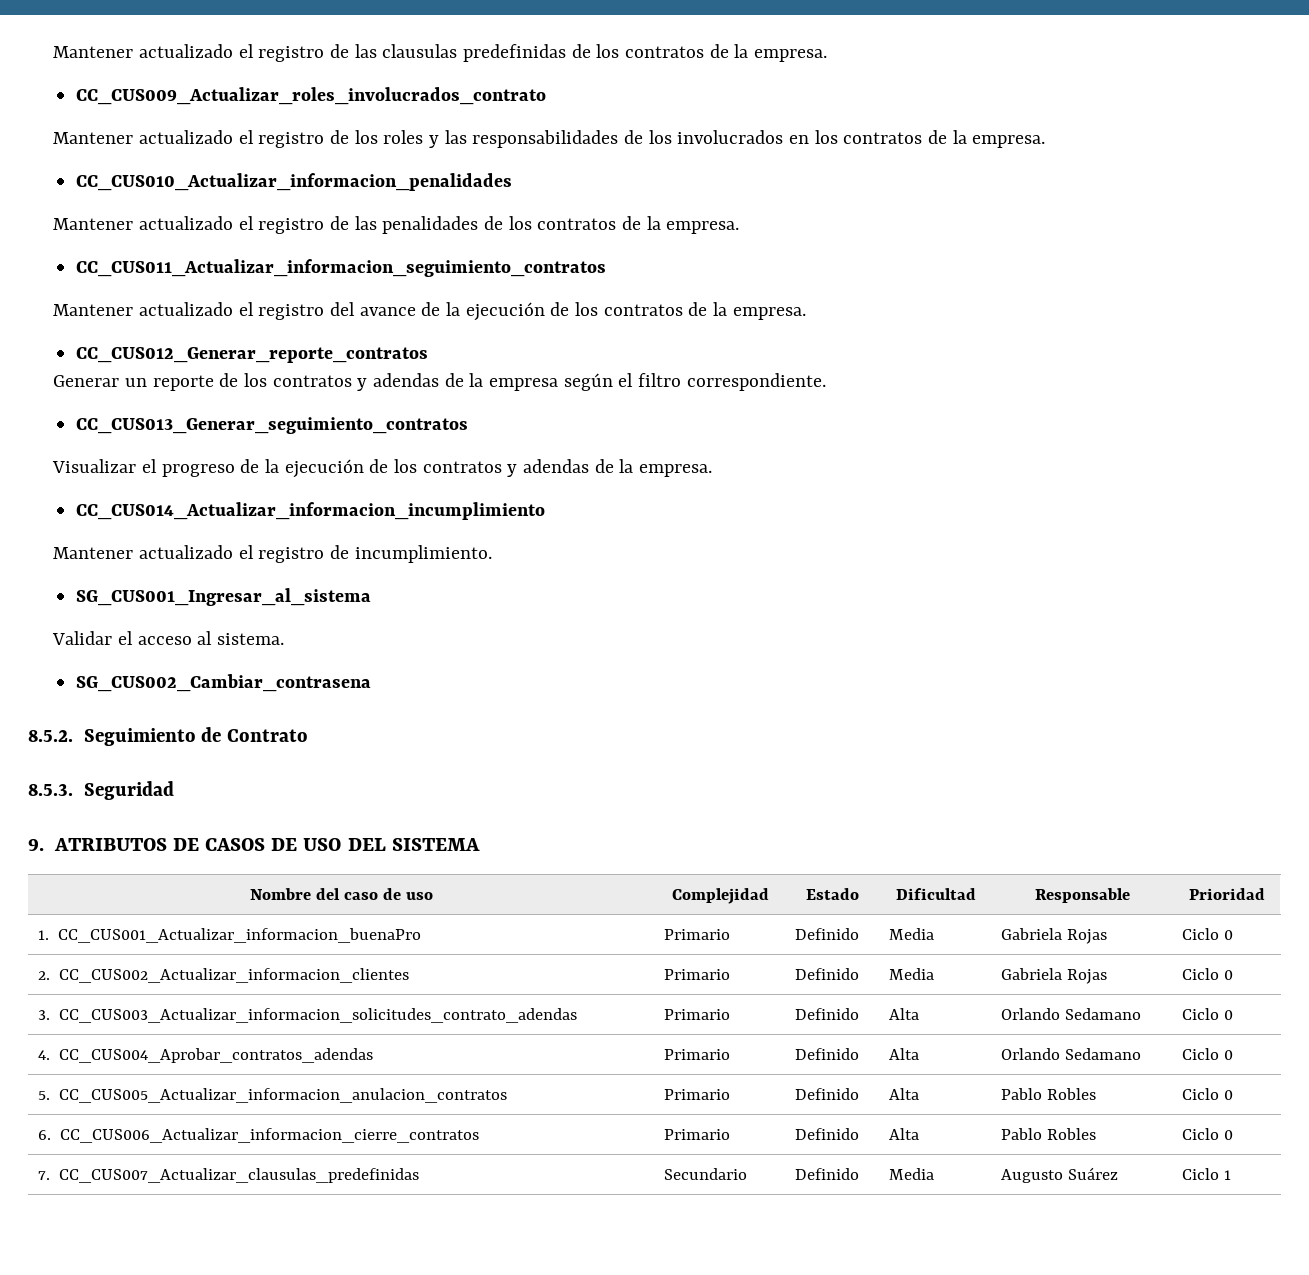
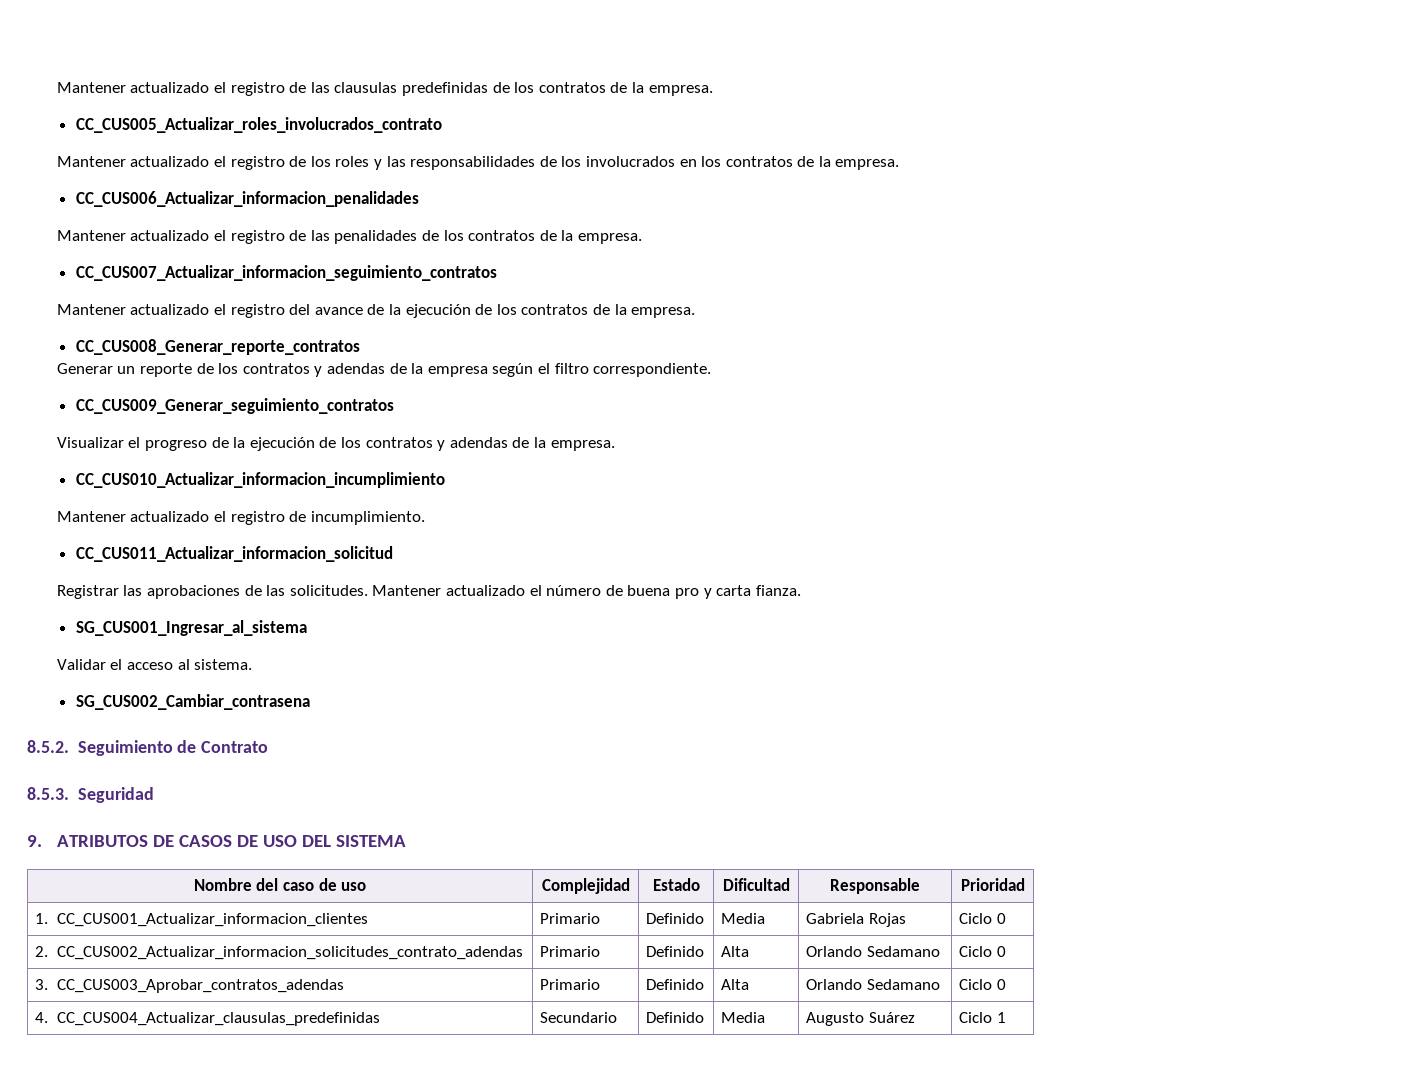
- CC_CUS009_Actualizar_roles_involucrados_contrato
+ CC_CUS005_Actualizar_roles_involucrados_contrato
- CC_CUS010_Actualizar_informacion_penalidades
+ CC_CUS006_Actualizar_informacion_penalidades
- CC_CUS011_Actualizar_informacion_seguimiento_contratos
+ CC_CUS007_Actualizar_informacion_seguimiento_contratos
- CC_CUS012_Generar_reporte_contratos
+ CC_CUS008_Generar_reporte_contratos
- CC_CUS013_Generar_seguimiento_contratos
+ CC_CUS009_Generar_seguimiento_contratos
- CC_CUS014_Actualizar_informacion_incumplimiento
+ CC_CUS010_Actualizar_informacion_incumplimiento
+ CC_CUS011_Actualizar_informacion_solicitud
+ Registrar las aprobaciones de las solicitudes. Mantener actualizado el número de buena pro y carta fianza.
- 1. CC_CUS001_Actualizar_informacion_buenaPro | Primario | Definido | Media | Gabriela Rojas | Ciclo 0
+ 1. CC_CUS001_Actualizar_informacion_clientes | Primario | Definido | Media | Gabriela Rojas | Ciclo 0
- 2. CC_CUS002_Actualizar_informacion_clientes | Primario | Definido | Media | Gabriela Rojas | Ciclo 0
- 3. CC_CUS003_Actualizar_informacion_solicitudes_contrato_adendas | Primario | Definido | Alta | Orlando Sedamano | Ciclo 0
- 4. CC_CUS004_Aprobar_contratos_adendas | Primario | Definido | Alta | Orlando Sedamano | Ciclo 0
- 5. CC_CUS005_Actualizar_informacion_anulacion_contratos | Primario | Definido | Alta | Pablo Robles | Ciclo 0
- 6. CC_CUS006_Actualizar_informacion_cierre_contratos | Primario | Definido | Alta | Pablo Robles | Ciclo 0
- 7. CC_CUS007_Actualizar_clausulas_predefinidas | Secundario | Definido | Media | Augusto Suárez | Ciclo 1
+ 2. CC_CUS002_Actualizar_informacion_solicitudes_contrato_adendas | Primario | Definido | Alta | Orlando Sedamano | Ciclo 0
+ 3. CC_CUS003_Aprobar_contratos_adendas | Primario | Definido | Alta | Orlando Sedamano | Ciclo 0
+ 4. CC_CUS004_Actualizar_clausulas_predefinidas | Secundario | Definido | Media | Augusto Suárez | Ciclo 1

